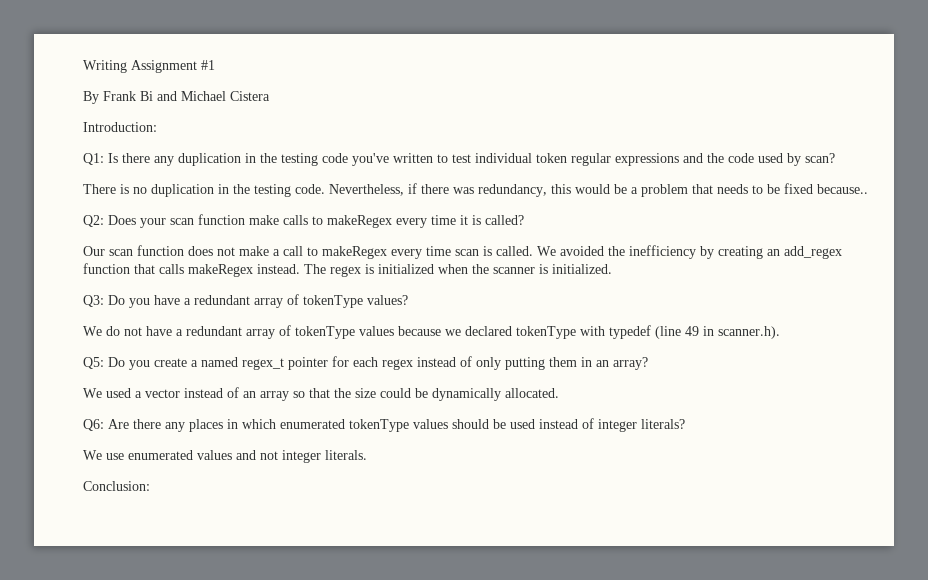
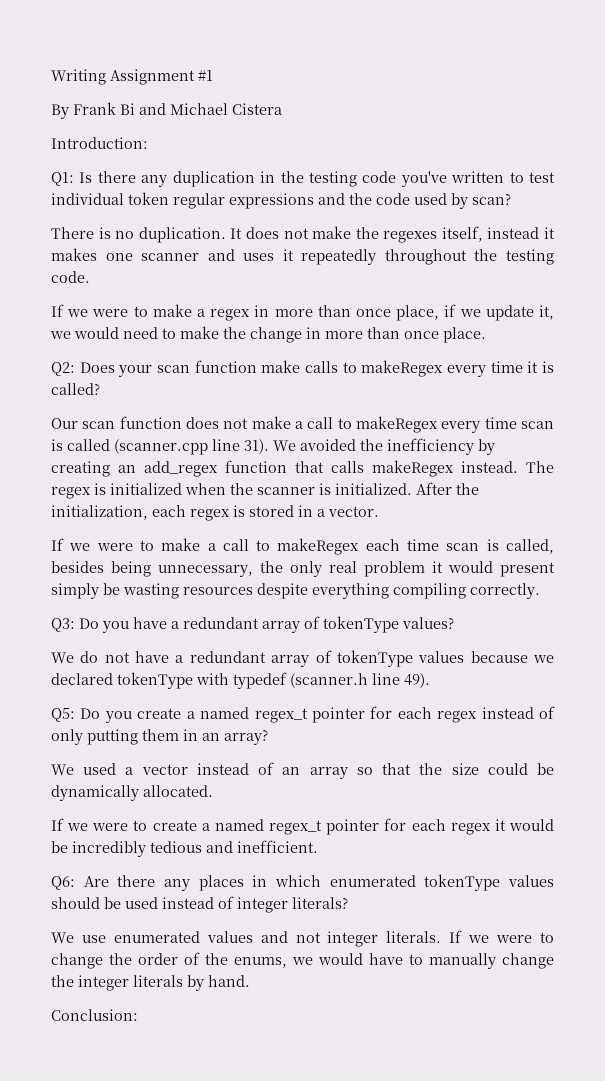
- There is no duplication in the testing code. Nevertheless, if there was redundancy, this would be a problem that needs to be fixed because..
+ There is no duplication. It does not make the regexes itself, instead it makes one scanner and uses it repeatedly throughout the testing code.
+ If we were to make a regex in more than once place, if we update it, we would need to make the change in more than once place.
- Our scan function does not make a call to makeRegex every time scan is called.
+ Our scan function does not make a call to makeRegex every time scan is called (scanner.cpp line 31).
+ After the initialization, each regex is stored in a vector.
+ If we were to make a call to makeRegex each time scan is called, besides being unnecessary, the only real problem it would present simply be wasting resources despite everything compiling correctly.
- We do not have a redundant array of tokenType values because we declared tokenType with typedef (line 49 in scanner.h).
+ We do not have a redundant array of tokenType values because we declared tokenType with typedef (scanner.h line 49).
+ If we were to create a named regex_t pointer for each regex it would be incredibly tedious and inefficient.
+ If we were to change the order of the enums, we would have to manually change the integer literals by hand.

